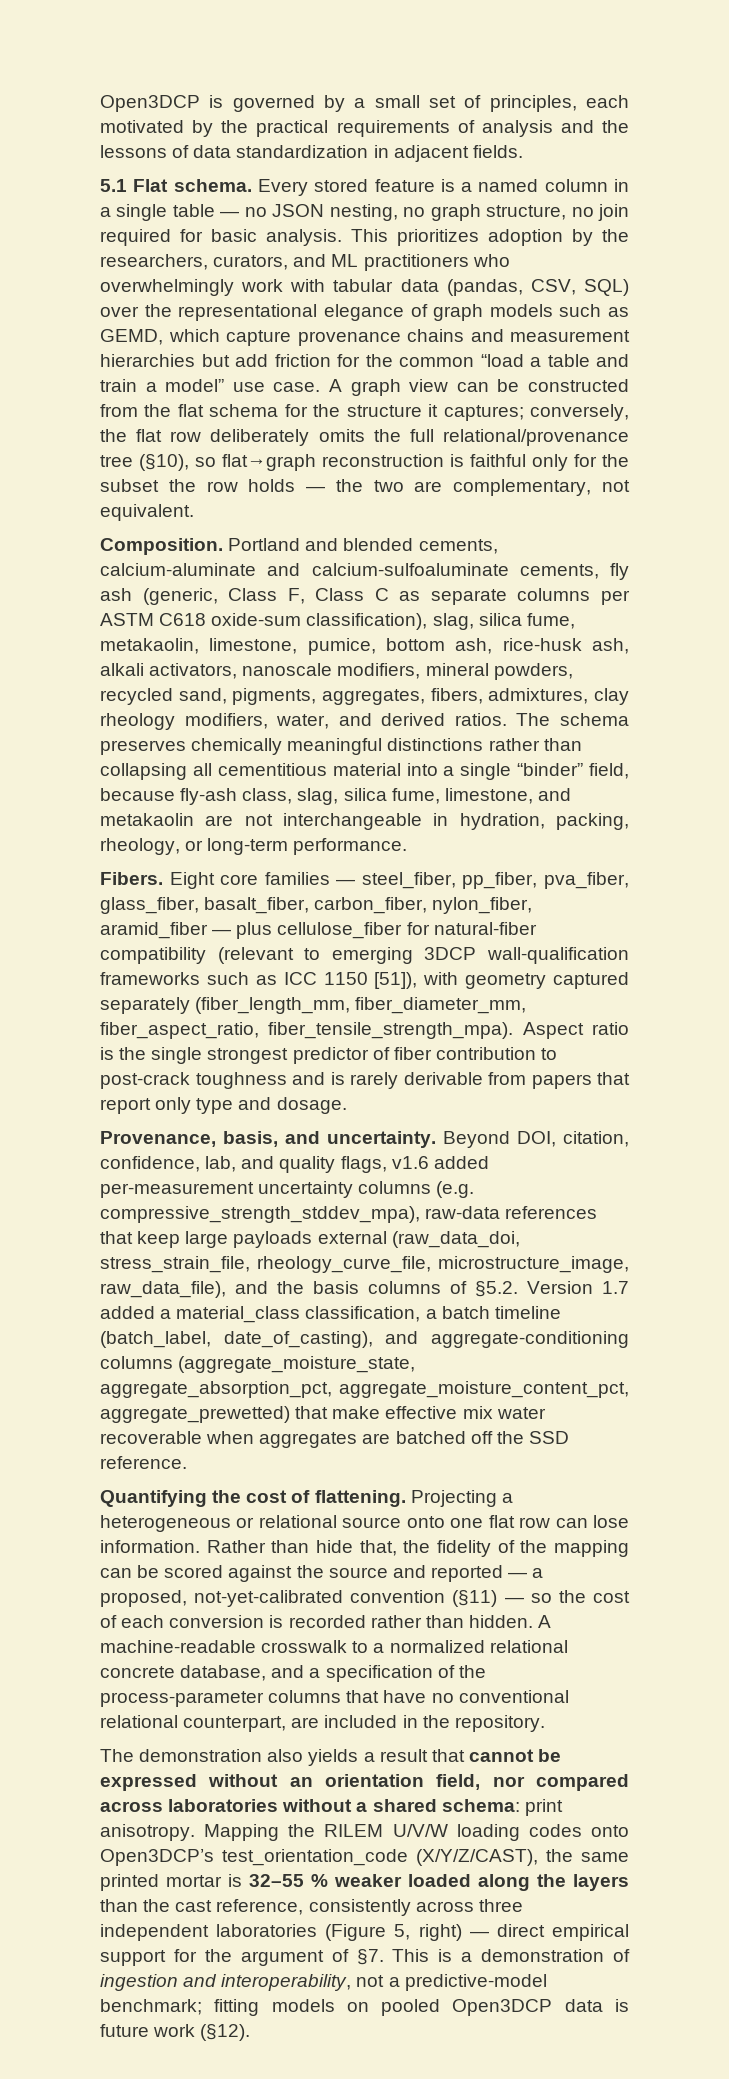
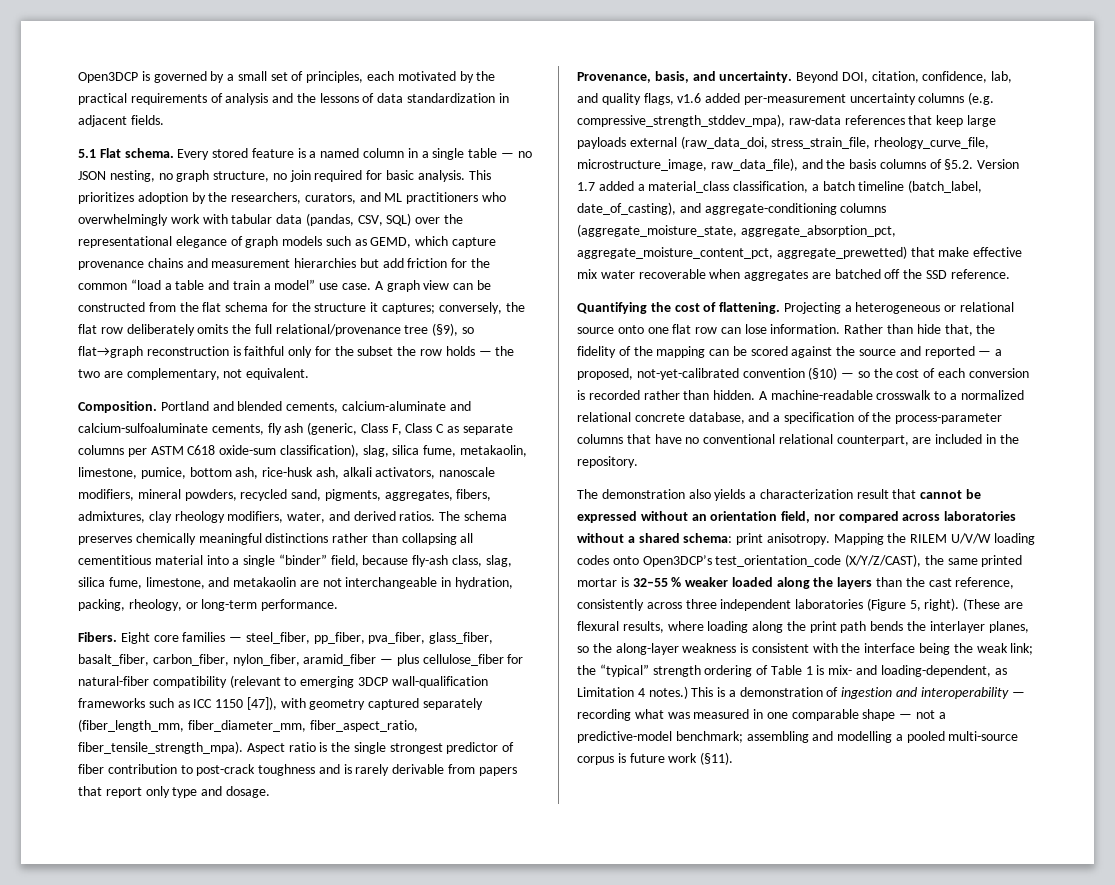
- A graph view can be constructed from the flat schema for the structure it captures; conversely, the flat row deliberately omits the full relational/provenance tree (§10), so flat→graph reconstruction is faithful only for the subset the row holds — the two are complementary, not equivalent.
+ A graph view can be constructed from the flat schema for the structure it captures; conversely, the flat row deliberately omits the full relational/provenance tree (§9), so flat→graph reconstruction is faithful only for the subset the row holds — the two are complementary, not equivalent.
- Eight core families — steel_fiber, pp_fiber, pva_fiber, glass_fiber, basalt_fiber, carbon_fiber, nylon_fiber, aramid_fiber — plus cellulose_fiber for natural-fiber compatibility (relevant to emerging 3DCP wall-qualification frameworks such as ICC 1150 [51]), with geometry captured separately (fiber_length_mm, fiber_diameter_mm, fiber_aspect_ratio, fiber_tensile_strength_mpa).
+ Eight core families — steel_fiber, pp_fiber, pva_fiber, glass_fiber, basalt_fiber, carbon_fiber, nylon_fiber, aramid_fiber — plus cellulose_fiber for natural-fiber compatibility (relevant to emerging 3DCP wall-qualification frameworks such as ICC 1150 [47]), with geometry captured separately (fiber_length_mm, fiber_diameter_mm, fiber_aspect_ratio, fiber_tensile_strength_mpa).
- Rather than hide that, the fidelity of the mapping can be scored against the source and reported — a proposed, not-yet-calibrated convention (§11) — so the cost of each conversion is recorded rather than hidden.
+ Rather than hide that, the fidelity of the mapping can be scored against the source and reported — a proposed, not-yet-calibrated convention (§10) — so the cost of each conversion is recorded rather than hidden.
- The demonstration also yields a result that cannot be expressed without an orientation field, nor compared across laboratories without a shared schema: print anisotropy.
+ The demonstration also yields a characterization result that cannot be expressed without an orientation field, nor compared across laboratories without a shared schema: print anisotropy.
- Mapping the RILEM U/V/W loading codes onto Open3DCP’s test_orientation_code (X/Y/Z/CAST), the same printed mortar is 32–55 % weaker loaded along the layers than the cast reference, consistently across three independent laboratories (Figure 5, right) — direct empirical support for the argument of §7.
+ Mapping the RILEM U/V/W loading codes onto Open3DCP’s test_orientation_code (X/Y/Z/CAST), the same printed mortar is 32–55 % weaker loaded along the layers than the cast reference, consistently across three independent laboratories (Figure 5, right). (These are flexural results, where loading along the print path bends the interlayer planes, so the along-layer weakness is consistent with the interface being the weak link; the “typical” strength ordering of Table 1 is mix- and loading-dependent, as Limitation 4 notes.)
- This is a demonstration of ingestion and interoperability, not a predictive-model benchmark; fitting models on pooled Open3DCP data is future work (§12).
+ This is a demonstration of ingestion and interoperability — recording what was measured in one comparable shape — not a predictive-model benchmark; assembling and modelling a pooled multi-source corpus is future work (§11).

